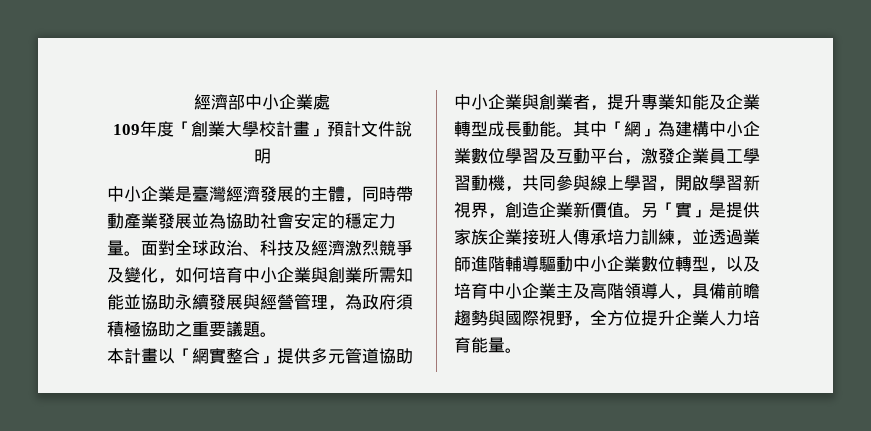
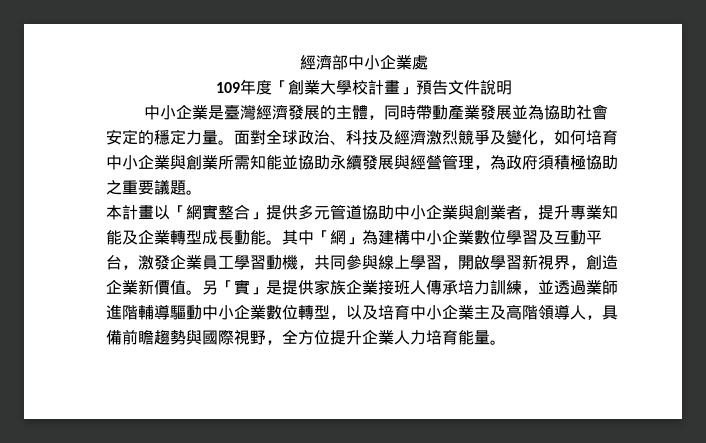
- 109年度「創業大學校計畫」預計文件說明
+ 109年度「創業大學校計畫」預告文件說明

